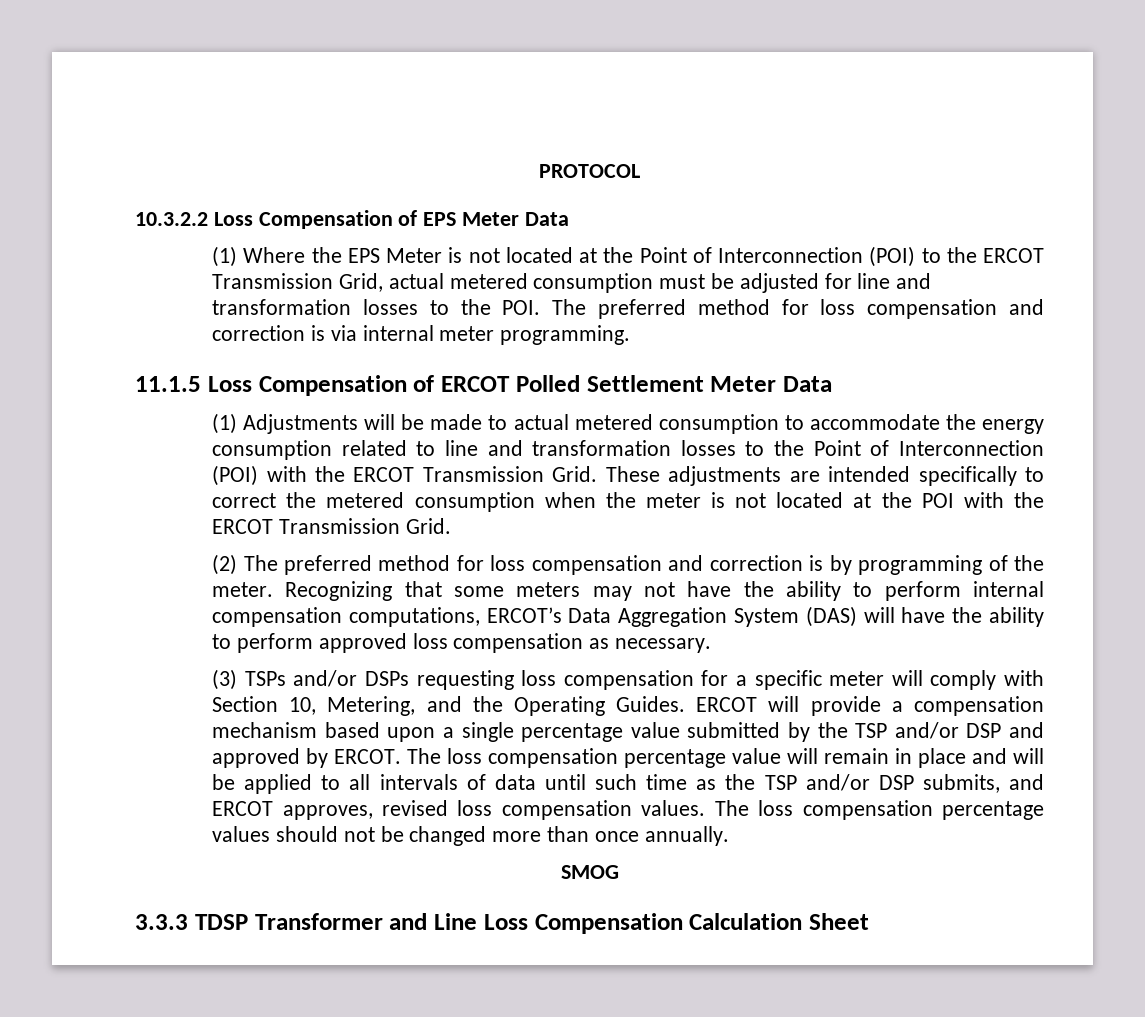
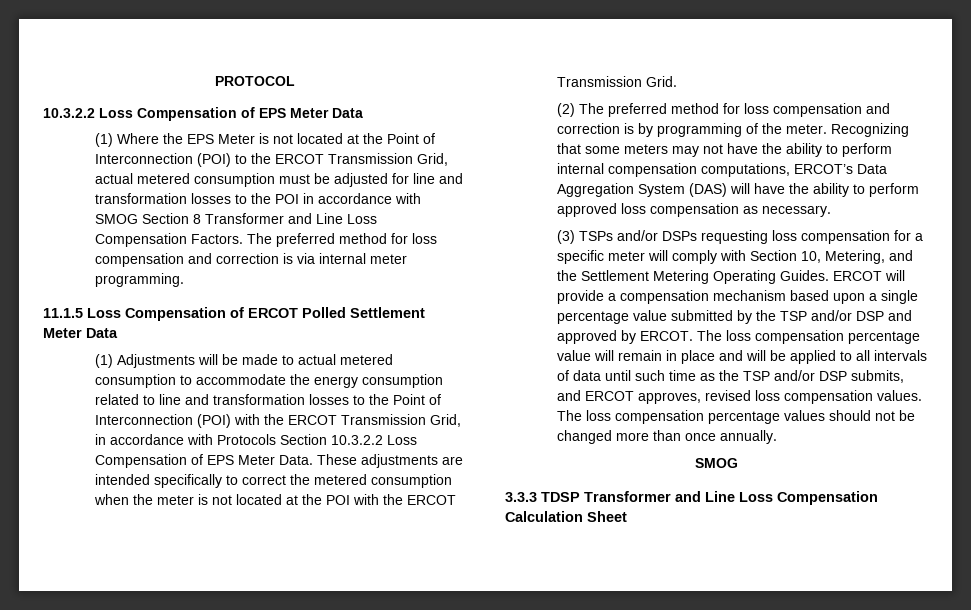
- (1) Where the EPS Meter is not located at the Point of Interconnection (POI) to the ERCOT Transmission Grid, actual metered consumption must be adjusted for line and transformation losses to the POI. The preferred method for loss compensation and correction is via internal meter programming.
+ (1) Where the EPS Meter is not located at the Point of Interconnection (POI) to the ERCOT Transmission Grid, actual metered consumption must be adjusted for line and transformation losses to the POI in accordance with SMOG Section 8 Transformer and Line Loss Compensation Factors. The preferred method for loss compensation and correction is via internal meter programming.
- (1) Adjustments will be made to actual metered consumption to accommodate the energy consumption related to line and transformation losses to the Point of Interconnection (POI) with the ERCOT Transmission Grid.
+ (1) Adjustments will be made to actual metered consumption to accommodate the energy consumption related to line and transformation losses to the Point of Interconnection (POI) with the ERCOT Transmission Grid, in accordance with Protocols Section 10.3.2.2 Loss Compensation of EPS Meter Data.
- (3) TSPs and/or DSPs requesting loss compensation for a specific meter will comply with Section 10, Metering, and the Operating Guides.
+ (3) TSPs and/or DSPs requesting loss compensation for a specific meter will comply with Section 10, Metering, and the Settlement Metering Operating Guides.

